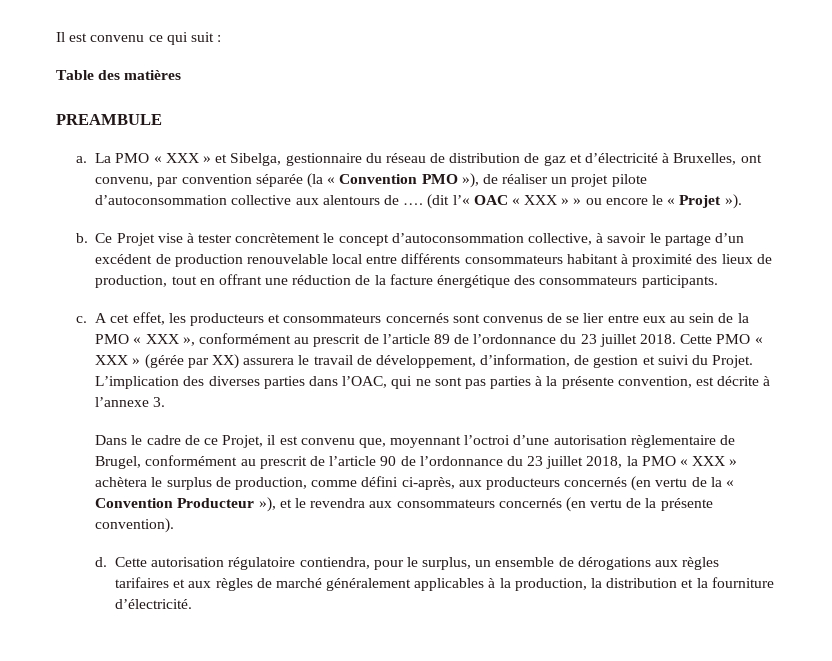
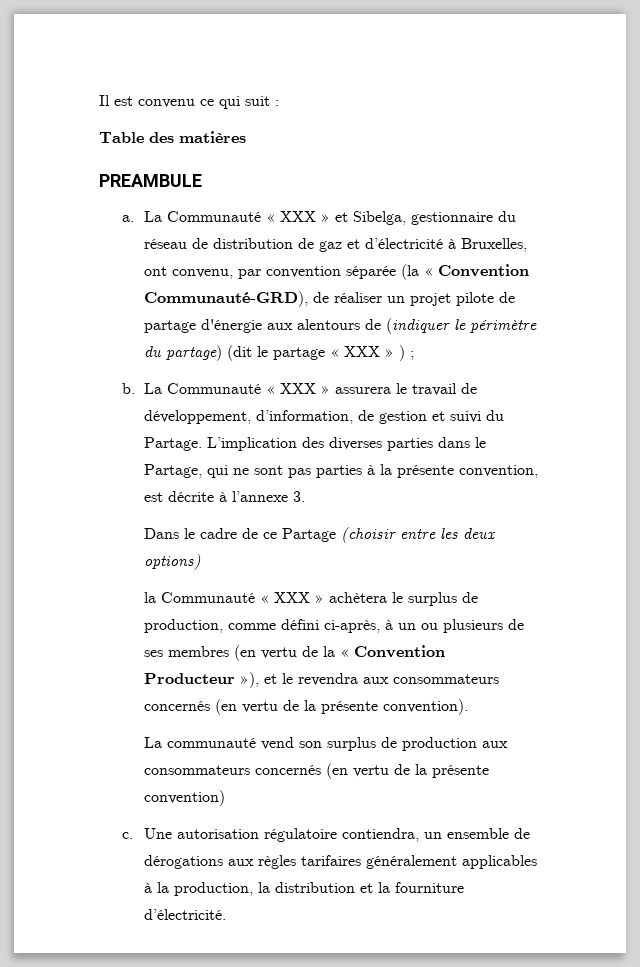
- La PMO « XXX » et Sibelga, gestionnaire du réseau de distribution de gaz et d’électricité à Bruxelles, ont convenu, par convention séparée (la « Convention PMO »), de réaliser un projet pilote d’autoconsommation collective aux alentours de …. (dit l’« OAC « XXX » » ou encore le « Projet »).
- b. Ce Projet vise à tester concrètement le concept d’autoconsommation collective, à savoir le partage d’un excédent de production renouvelable local entre différents consommateurs habitant à proximité des lieux de production, tout en offrant une réduction de la facture énergétique des consommateurs participants.
- c. A cet effet, les producteurs et consommateurs concernés sont convenus de se lier entre eux au sein de la PMO « XXX », conformément au prescrit de l’article 89 de l’ordonnance du 23 juillet 2018. Cette PMO « XXX » (gérée par XX) assurera le travail de développement, d’information, de gestion et suivi du Projet.
+ La Communauté « XXX » et Sibelga, gestionnaire du réseau de distribution de gaz et d’électricité à Bruxelles, ont convenu, par convention séparée (la « Convention Communauté-GRD), de réaliser un projet pilote de partage d'énergie aux alentours de (indiquer le périmètre du partage) (dit le partage « XXX » ) ;
+ b. La Communauté « XXX » assurera le travail de développement, d’information, de gestion et suivi du Partage.
- L’implication des diverses parties dans l’OAC, qui ne sont pas parties à la présente convention, est décrite à l’annexe 3.
+ L’implication des diverses parties dans le Partage, qui ne sont pas parties à la présente convention, est décrite à l’annexe 3.
- Dans le cadre de ce Projet, il est convenu que, moyennant l’octroi d’une autorisation règlementaire de Brugel, conformément au prescrit de l’article 90 de l’ordonnance du 23 juillet 2018, la PMO « XXX » achètera le surplus de production, comme défini ci-après, aux producteurs concernés (en vertu de la « Convention Producteur »), et le revendra aux consommateurs concernés (en vertu de la présente convention).
+ Dans le cadre de ce Partage (choisir entre les deux options)
+ la Communauté « XXX » achètera le surplus de production, comme défini ci-après, à un ou plusieurs de ses membres (en vertu de la « Convention Producteur »), et le revendra aux consommateurs concernés (en vertu de la présente convention).
- d. Cette autorisation régulatoire contiendra, pour le surplus, un ensemble de dérogations aux règles tarifaires et aux règles de marché généralement applicables à la production, la distribution et la fourniture d’électricité.
+ La communauté vend son surplus de production aux consommateurs concernés (en vertu de la présente convention)
+ c. Une autorisation régulatoire contiendra, un ensemble de dérogations aux règles tarifaires généralement applicables à la production, la distribution et la fourniture d’électricité.

